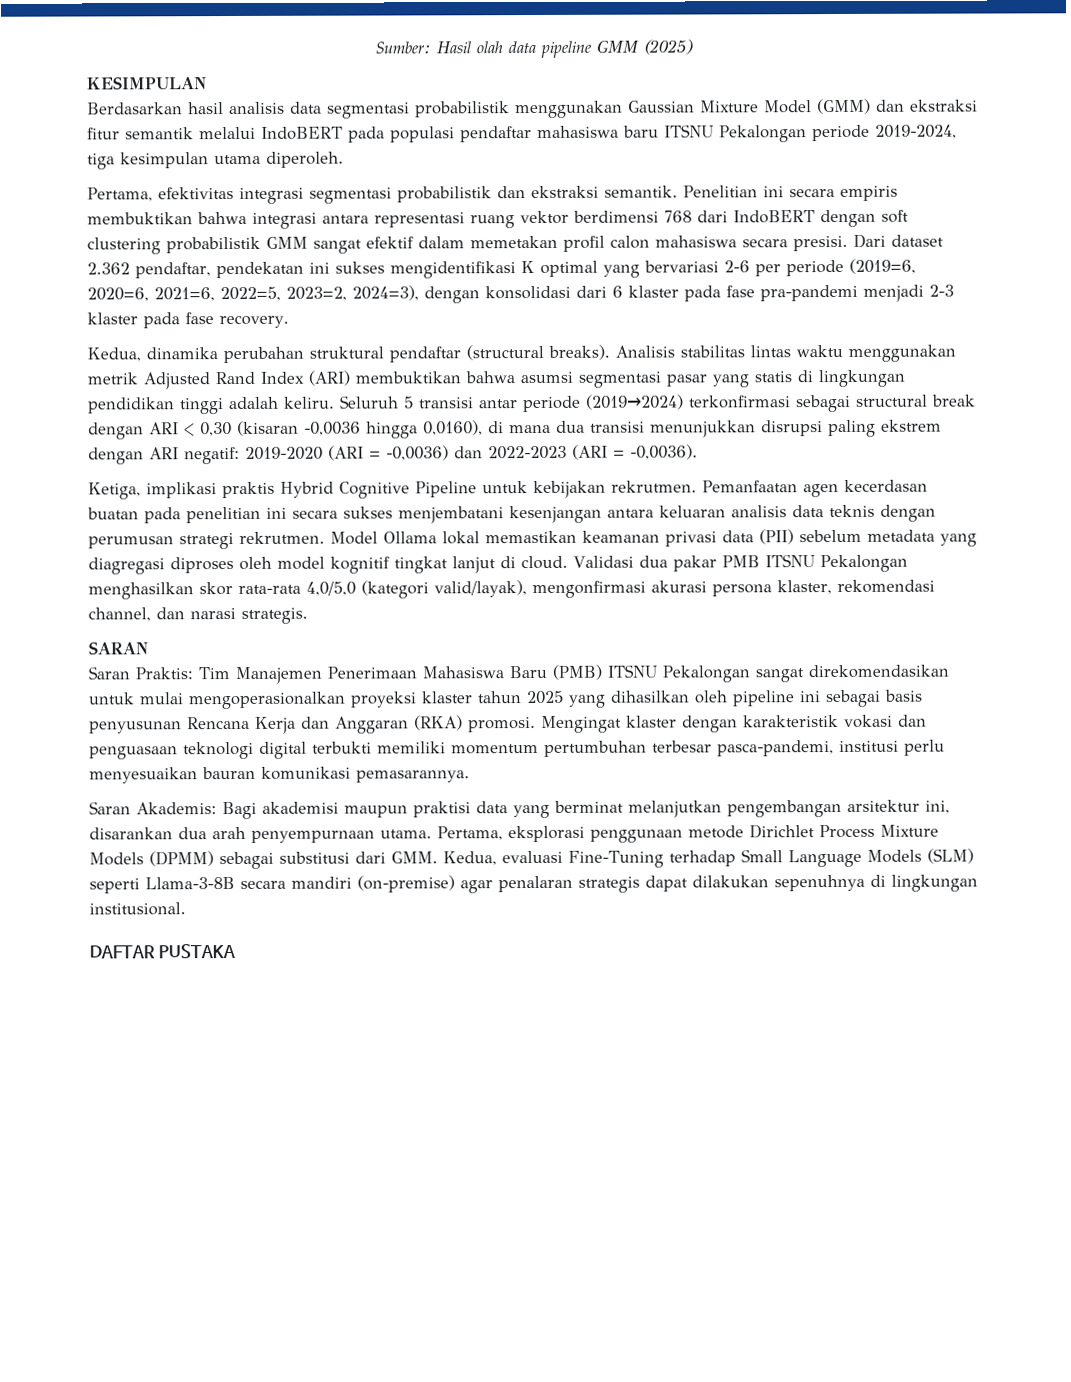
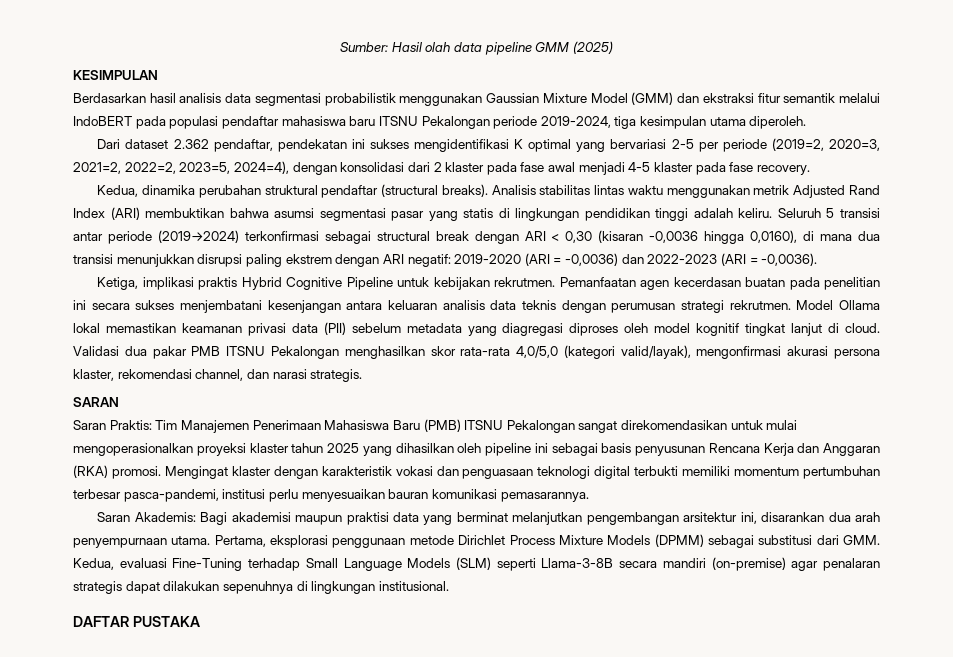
- Pertama, efektivitas integrasi segmentasi probabilistik dan ekstraksi semantik. Penelitian ini secara empiris membuktikan bahwa integrasi antara representasi ruang vektor berdimensi 768 dari IndoBERT dengan soft clustering probabilistik GMM sangat efektif dalam memetakan profil calon mahasiswa secara presisi. Dari dataset 2.362 pendaftar, pendekatan ini sukses mengidentifikasi K optimal yang bervariasi 2-6 per periode (2019=6, 2020=6, 2021=6, 2022=5, 2023=2, 2024=3), dengan konsolidasi dari 6 klaster pada fase pra-pandemi menjadi 2-3 klaster pada fase recovery.
+ Dari dataset 2.362 pendaftar, pendekatan ini sukses mengidentifikasi K optimal yang bervariasi 2-5 per periode (2019=2, 2020=3, 2021=2, 2022=2, 2023=5, 2024=4), dengan konsolidasi dari 2 klaster pada fase awal menjadi 4-5 klaster pada fase recovery.

